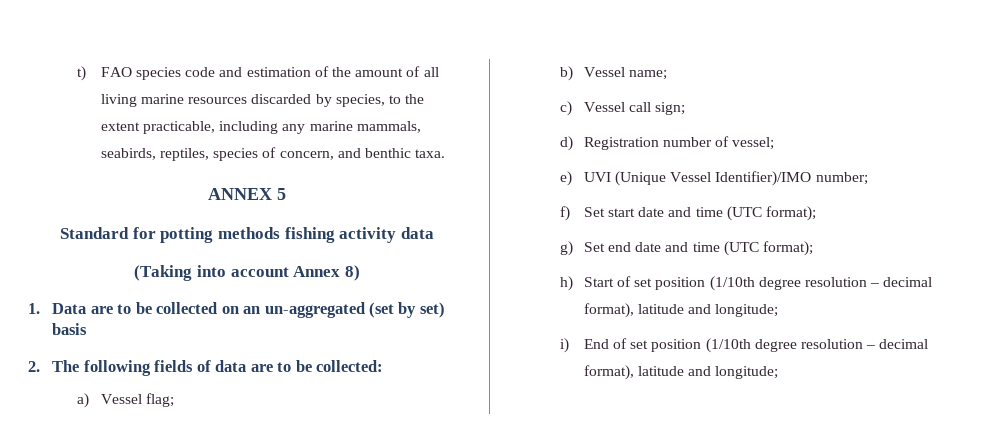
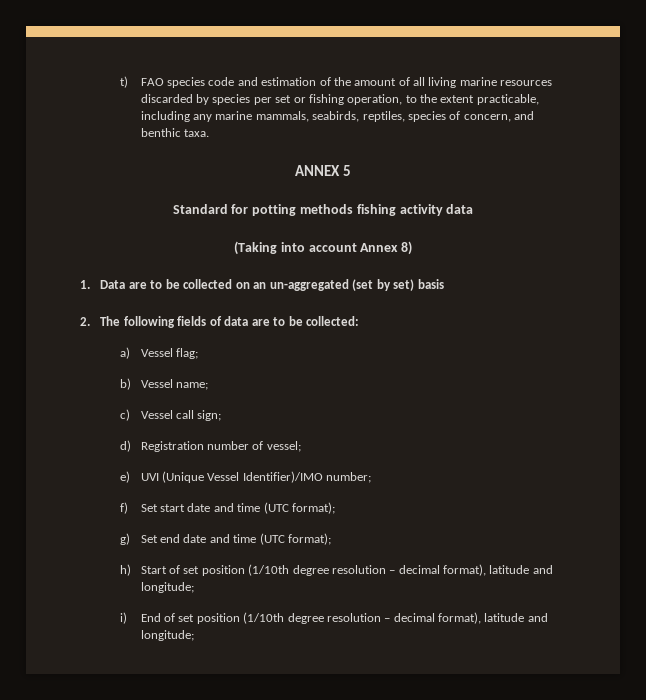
- t) FAO species code and estimation of the amount of all living marine resources discarded by species, to the extent practicable, including any marine mammals, seabirds, reptiles, species of concern, and benthic taxa.
+ t) FAO species code and estimation of the amount of all living marine resources discarded by species per set or fishing operation, to the extent practicable, including any marine mammals, seabirds, reptiles, species of concern, and benthic taxa.

